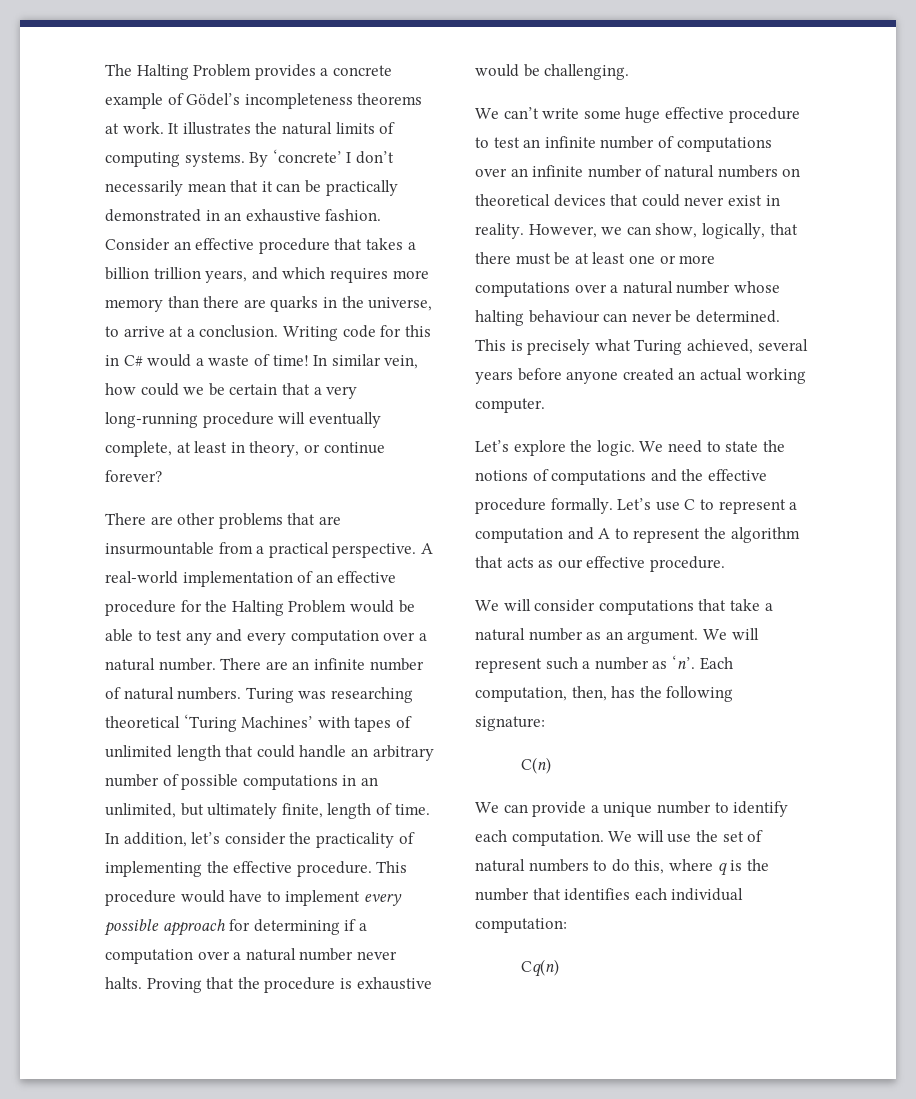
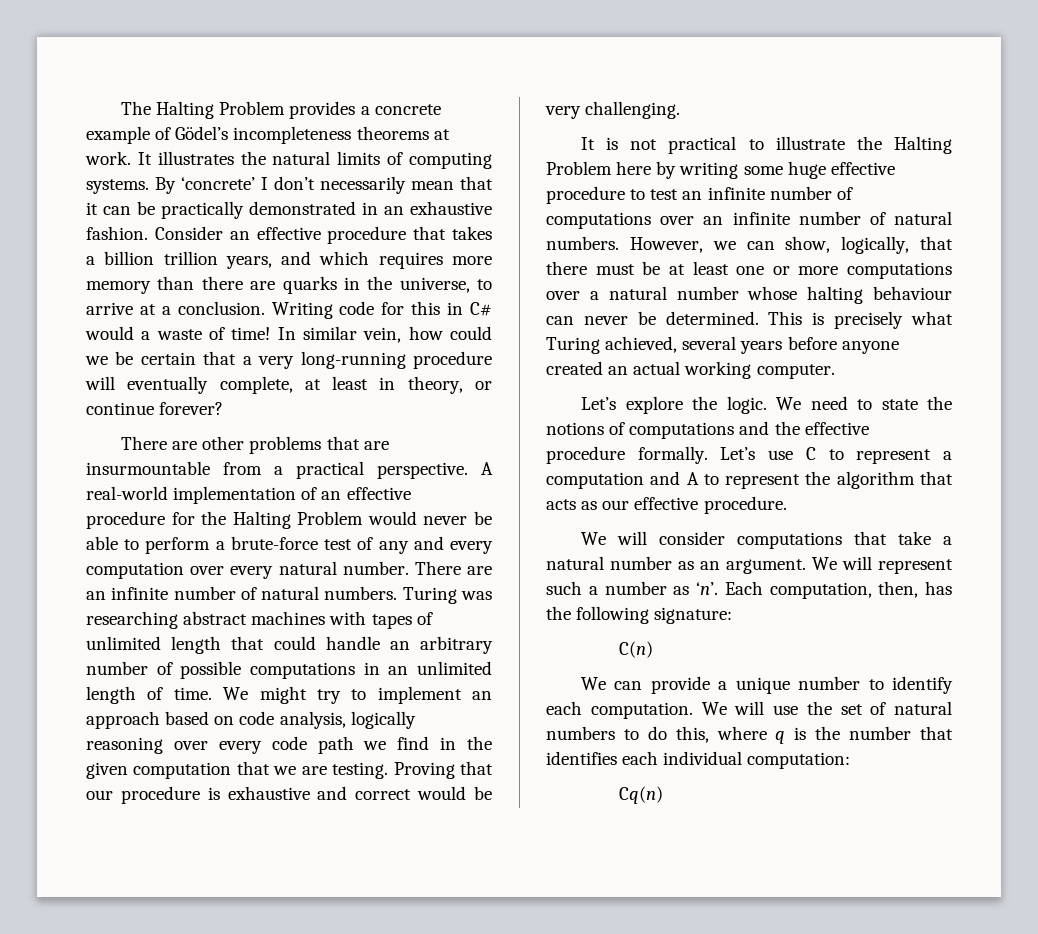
- A real-world implementation of an effective procedure for the Halting Problem would be able to test any and every computation over a natural number.
+ A real-world implementation of an effective procedure for the Halting Problem would never be able to perform a brute-force test of any and every computation over every natural number.
- Turing was researching theoretical ‘Turing Machines’ with tapes of unlimited length that could handle an arbitrary number of possible computations in an unlimited, but ultimately finite, length of time. In addition, let’s consider the practicality of implementing the effective procedure. This procedure would have to implement every possible approach for determining if a computation over a natural number never halts.
+ Turing was researching abstract machines with tapes of unlimited length that could handle an arbitrary number of possible computations in an unlimited length of time. We might try to implement an approach based on code analysis, logically reasoning over every code path we find in the given computation that we are testing.
- Proving that the procedure is exhaustive would be challenging.
+ Proving that our procedure is exhaustive and correct would be very challenging.
- We can’t write some huge effective procedure to test an infinite number of computations over an infinite number of natural numbers on theoretical devices that could never exist in reality.
+ It is not practical to illustrate the Halting Problem here by writing some huge effective procedure to test an infinite number of computations over an infinite number of natural numbers.

